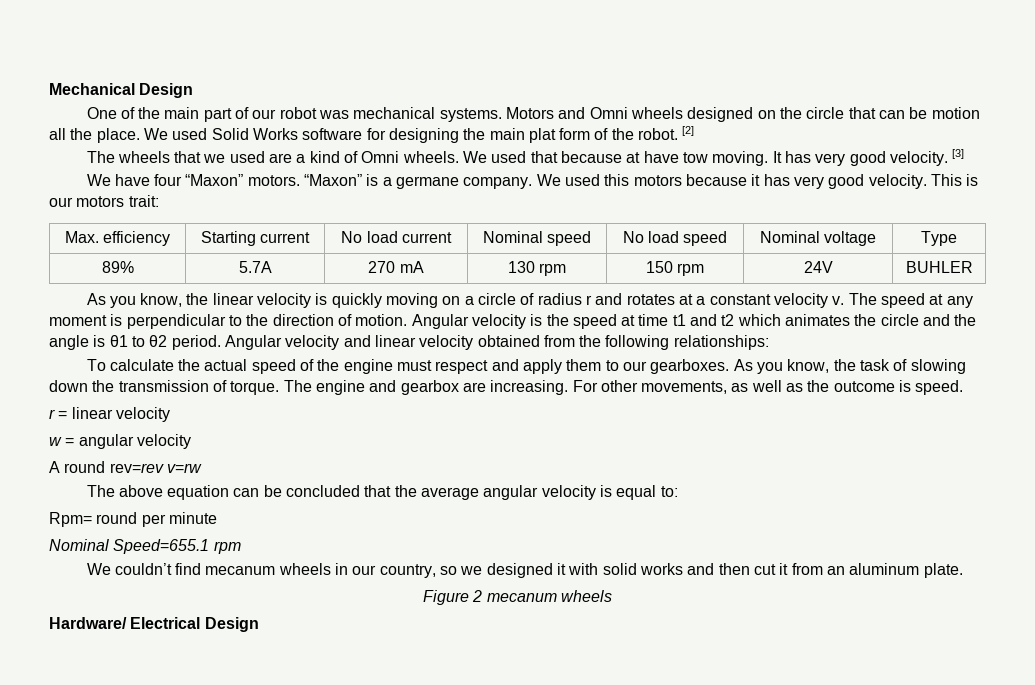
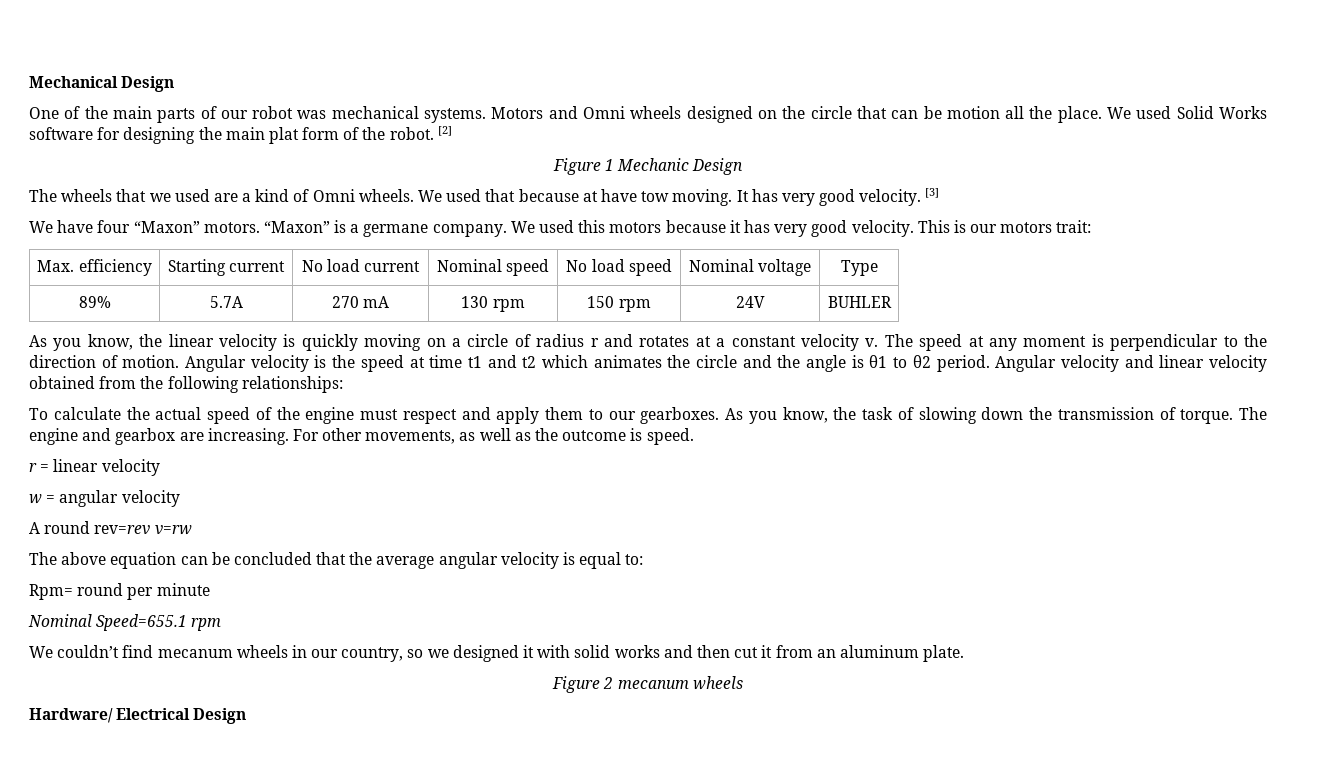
- One of the main part of our robot was mechanical systems.
+ One of the main parts of our robot was mechanical systems.
+ Figure 1 Mechanic Design

